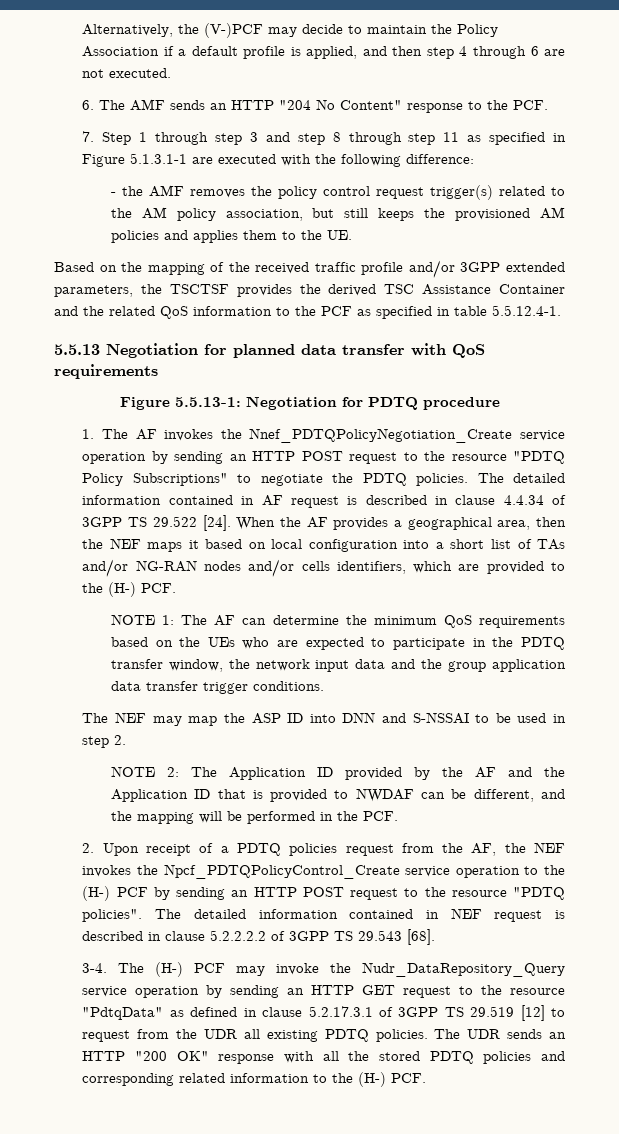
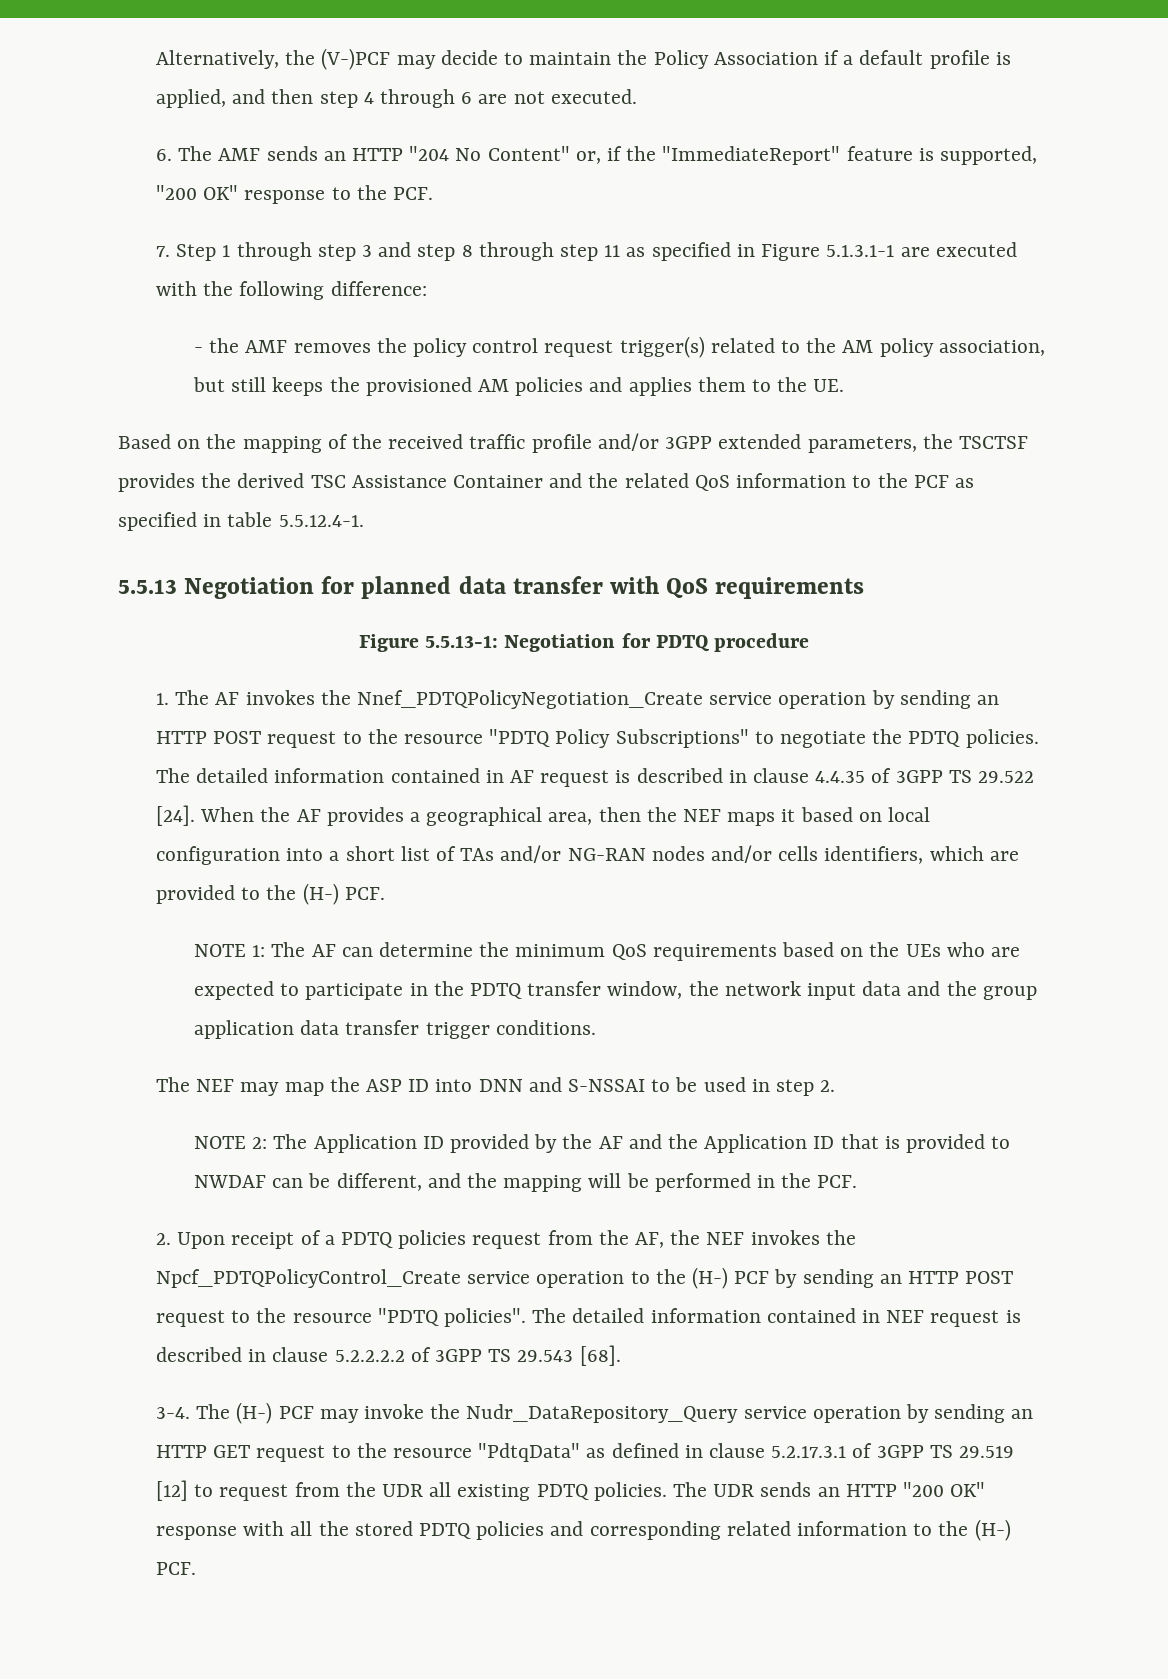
- 6. The AMF sends an HTTP "204 No Content" response to the PCF.
+ 6. The AMF sends an HTTP "204 No Content" or, if the "ImmediateReport" feature is supported, "200 OK" response to the PCF.
- The detailed information contained in AF request is described in clause 4.4.34 of 3GPP TS 29.522 [24].
+ The detailed information contained in AF request is described in clause 4.4.35 of 3GPP TS 29.522 [24].

